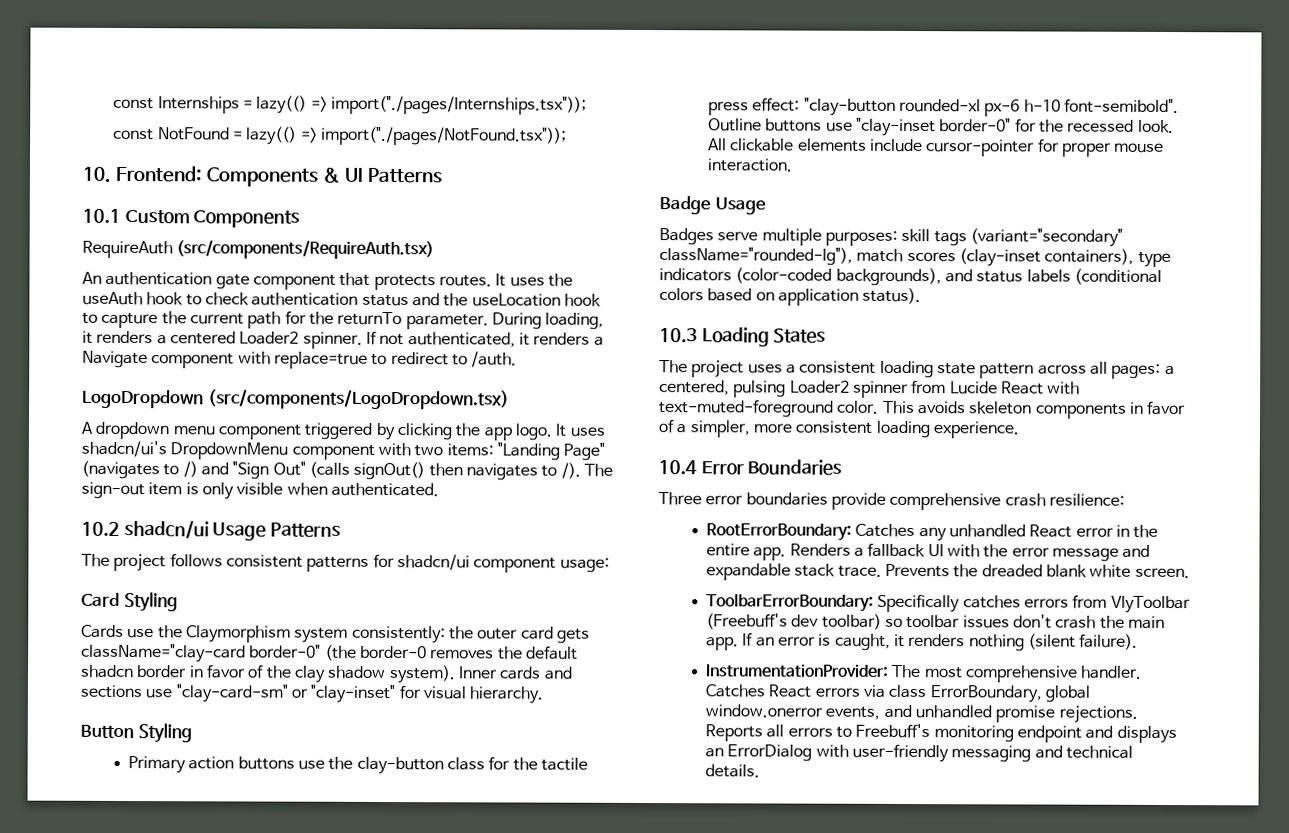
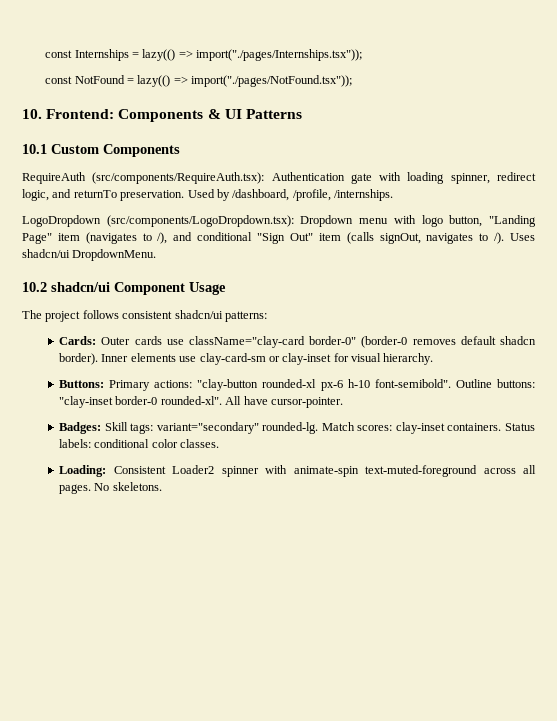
- RequireAuth (src/components/RequireAuth.tsx)
- An authentication gate component that protects routes. It uses the useAuth hook to check authentication status and the useLocation hook to capture the current path for the returnTo parameter. During loading, it renders a centered Loader2 spinner. If not authenticated, it renders a Navigate component with replace=true to redirect to /auth.
- LogoDropdown (src/components/LogoDropdown.tsx)
- A dropdown menu component triggered by clicking the app logo. It uses shadcn/ui's DropdownMenu component with two items: "Landing Page" (navigates to /) and "Sign Out" (calls signOut() then navigates to /). The sign-out item is only visible when authenticated.
+ RequireAuth (src/components/RequireAuth.tsx): Authentication gate with loading spinner, redirect logic, and returnTo preservation. Used by /dashboard, /profile, /internships.
+ LogoDropdown (src/components/LogoDropdown.tsx): Dropdown menu with logo button, "Landing Page" item (navigates to /), and conditional "Sign Out" item (calls signOut, navigates to /). Uses shadcn/ui DropdownMenu.
- 10.2 shadcn/ui Usage Patterns
+ 10.2 shadcn/ui Component Usage
- The project follows consistent patterns for shadcn/ui component usage:
- Card Styling
- Cards use the Claymorphism system consistently: the outer card gets className="clay-card border-0" (the border-0 removes the default shadcn border in favor of the clay shadow system). Inner cards and sections use "clay-card-sm" or "clay-inset" for visual hierarchy.
- Button Styling
- Primary action buttons use the clay-button class for the tactile press effect: "clay-button rounded-xl px-6 h-10 font-semibold".
+ The project follows consistent shadcn/ui patterns:
+ Cards: Outer cards use className="clay-card border-0" (border-0 removes default shadcn border). Inner elements use clay-card-sm or clay-inset for visual hierarchy.
+ Buttons: Primary actions: "clay-button rounded-xl px-6 h-10 font-semibold".
- Outline buttons use "clay-inset border-0" for the recessed look. All clickable elements include cursor-pointer for proper mouse interaction.
- Badge Usage
- Badges serve multiple purposes: skill tags (variant="secondary" className="rounded-lg"), match scores (clay-inset containers), type indicators (color-coded backgrounds), and status labels (conditional colors based on application status).
- 10.3 Loading States
- The project uses a consistent loading state pattern across all pages: a centered, pulsing Loader2 spinner from Lucide React with text-muted-foreground color. This avoids skeleton components in favor of a simpler, more consistent loading experience.
- 10.4 Error Boundaries
- Three error boundaries provide comprehensive crash resilience:
- RootErrorBoundary: Catches any unhandled React error in the entire app. Renders a fallback UI with the error message and expandable stack trace. Prevents the dreaded blank white screen.
- ToolbarErrorBoundary: Specifically catches errors from VlyToolbar (Freebuff's dev toolbar) so toolbar issues don't crash the main app. If an error is caught, it renders nothing (silent failure).
- InstrumentationProvider: The most comprehensive handler. Catches React errors via class ErrorBoundary, global window.onerror events, and unhandled promise rejections. Reports all errors to Freebuff's monitoring endpoint and displays an ErrorDialog with user-friendly messaging and technical details.
+ Outline buttons: "clay-inset border-0 rounded-xl". All have cursor-pointer.
+ Badges: Skill tags: variant="secondary" rounded-lg. Match scores: clay-inset containers. Status labels: conditional color classes.
+ Loading: Consistent Loader2 spinner with animate-spin text-muted-foreground across all pages. No skeletons.

